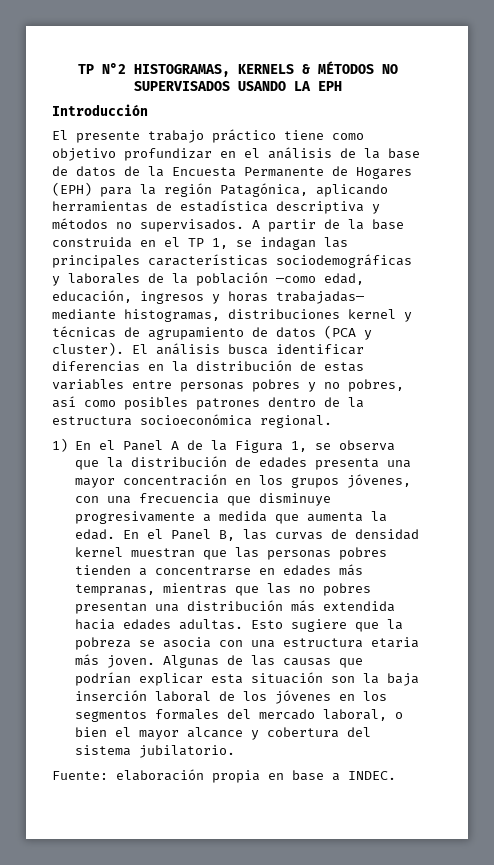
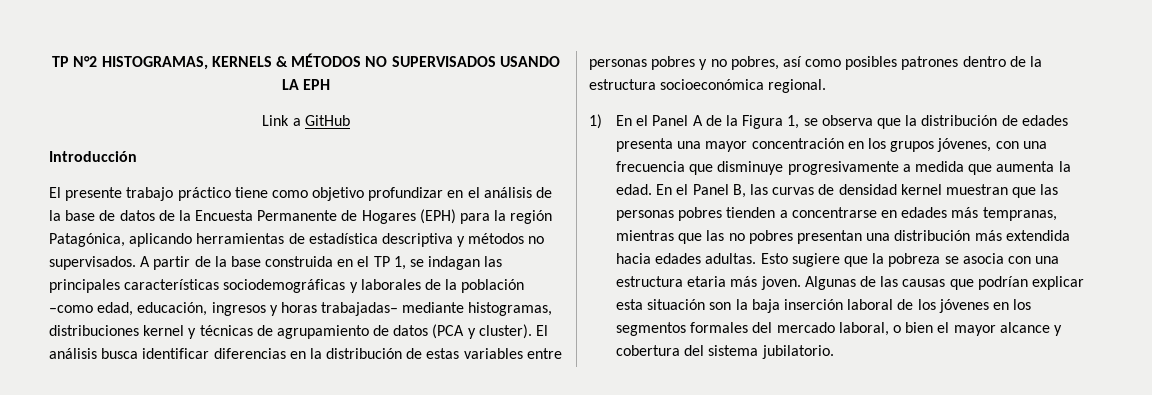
+ Link a GitHub
- A partir de la base construida en el TP 1, se indagan las principales características sociodemográficas y laborales de la población —como edad, educación, ingresos y horas trabajadas— mediante histogramas, distribuciones kernel y técnicas de agrupamiento de datos (PCA y cluster).
+ A partir de la base construida en el TP 1, se indagan las principales características sociodemográficas y laborales de la población –como edad, educación, ingresos y horas trabajadas– mediante histogramas, distribuciones kernel y técnicas de agrupamiento de datos (PCA y cluster).
- Fuente: elaboración propia en base a INDEC.

